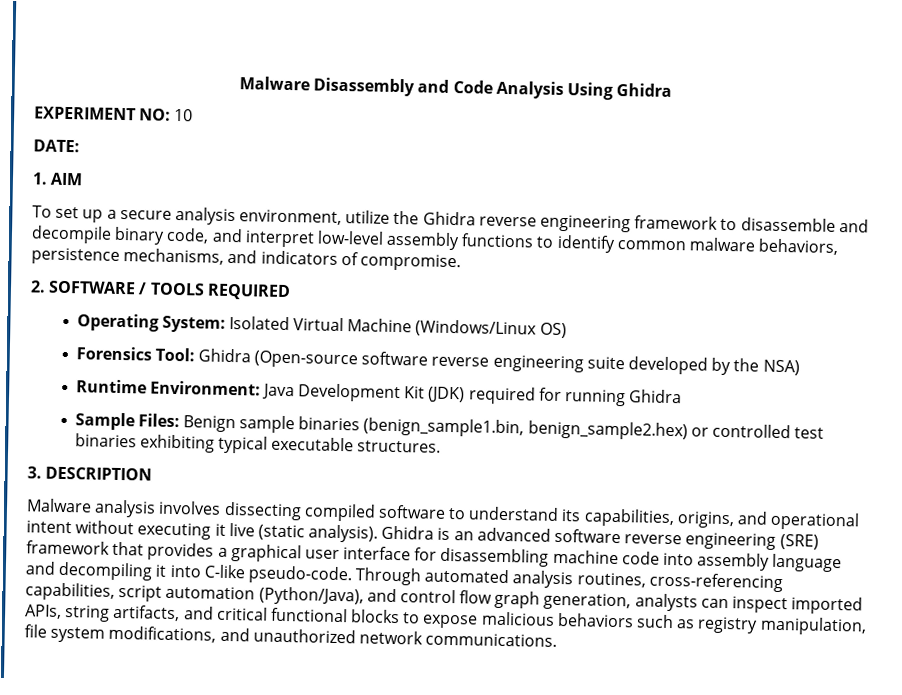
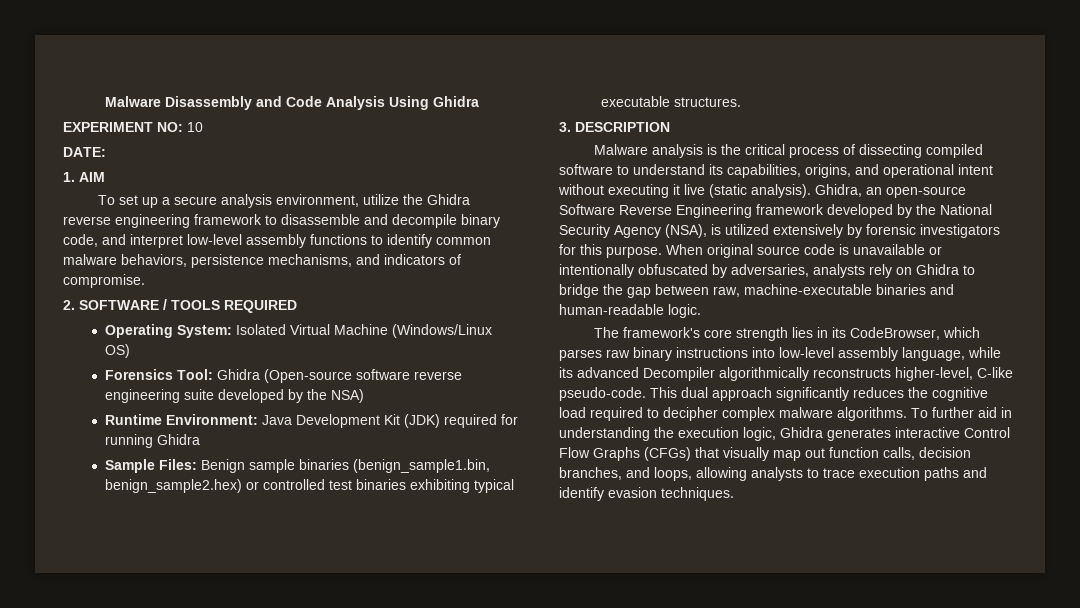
- Malware analysis involves dissecting compiled software to understand its capabilities, origins, and operational intent without executing it live (static analysis).
+ Malware analysis is the critical process of dissecting compiled software to understand its capabilities, origins, and operational intent without executing it live (static analysis).
- Ghidra is an advanced software reverse engineering (SRE) framework that provides a graphical user interface for disassembling machine code into assembly language and decompiling it into C-like pseudo-code. Through automated analysis routines, cross-referencing capabilities, script automation (Python/Java), and control flow graph generation, analysts can inspect imported APIs, string artifacts, and critical functional blocks to expose malicious behaviors such as registry manipulation, file system modifications, and unauthorized network communications.
+ Ghidra, an open-source Software Reverse Engineering framework developed by the National Security Agency (NSA), is utilized extensively by forensic investigators for this purpose. When original source code is unavailable or intentionally obfuscated by adversaries, analysts rely on Ghidra to bridge the gap between raw, machine-executable binaries and human-readable logic.
+ The framework's core strength lies in its CodeBrowser, which parses raw binary instructions into low-level assembly language, while its advanced Decompiler algorithmically reconstructs higher-level, C-like pseudo-code. This dual approach significantly reduces the cognitive load required to decipher complex malware algorithms. To further aid in understanding the execution logic, Ghidra generates interactive Control Flow Graphs (CFGs) that visually map out function calls, decision branches, and loops, allowing analysts to trace execution paths and identify evasion techniques.

